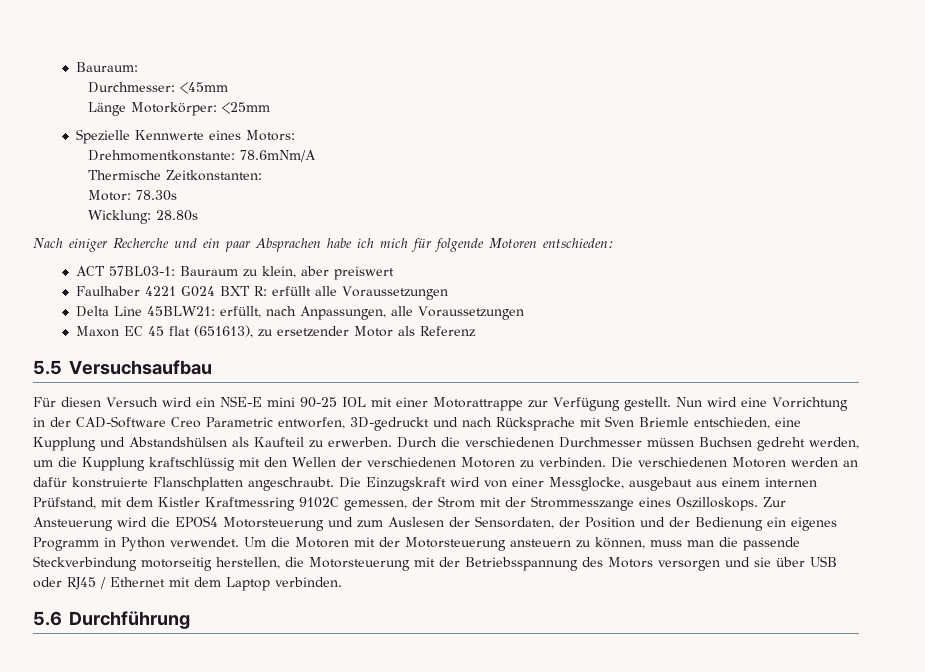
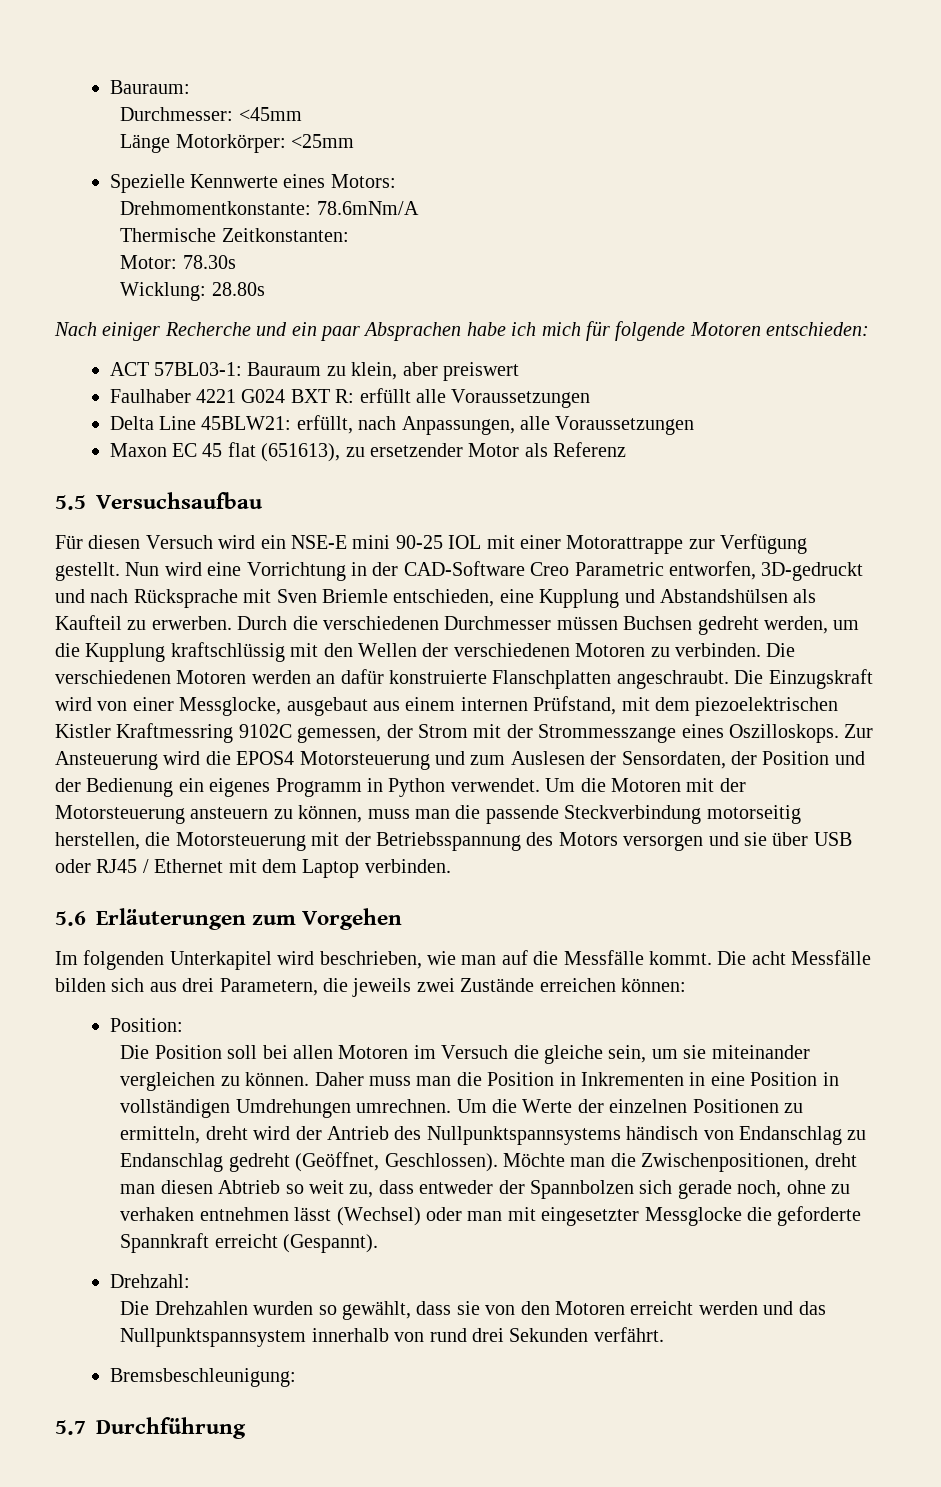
- Die Einzugskraft wird von einer Messglocke, ausgebaut aus einem internen Prüfstand, mit dem Kistler Kraftmessring 9102C gemessen, der Strom mit der Strommesszange eines Oszilloskops.
+ Die Einzugskraft wird von einer Messglocke, ausgebaut aus einem internen Prüfstand, mit dem piezoelektrischen Kistler Kraftmessring 9102C gemessen, der Strom mit der Strommesszange eines Oszilloskops.
- 5.6 Durchführung
+ 5.6 Erläuterungen zum Vorgehen
+ Im folgenden Unterkapitel wird beschrieben, wie man auf die Messfälle kommt. Die acht Messfälle bilden sich aus drei Parametern, die jeweils zwei Zustände erreichen können:
+ Position:
+ Die Position soll bei allen Motoren im Versuch die gleiche sein, um sie miteinander vergleichen zu können. Daher muss man die Position in Inkrementen in eine Position in vollständigen Umdrehungen umrechnen. Um die Werte der einzelnen Positionen zu ermitteln, dreht wird der Antrieb des Nullpunktspannsystems händisch von Endanschlag zu Endanschlag gedreht (Geöffnet, Geschlossen). Möchte man die Zwischenpositionen, dreht man diesen Abtrieb so weit zu, dass entweder der Spannbolzen sich gerade noch, ohne zu verhaken entnehmen lässt (Wechsel) oder man mit eingesetzter Messglocke die geforderte Spannkraft erreicht (Gespannt).
+ Drehzahl:
+ Die Drehzahlen wurden so gewählt, dass sie von den Motoren erreicht werden und das Nullpunktspannsystem innerhalb von rund drei Sekunden verfährt.
+ Bremsbeschleunigung:
+ 5.7 Durchführung

